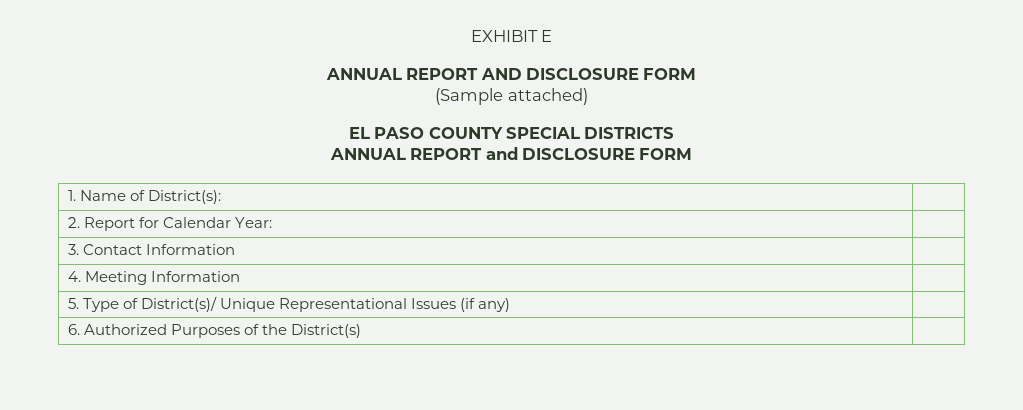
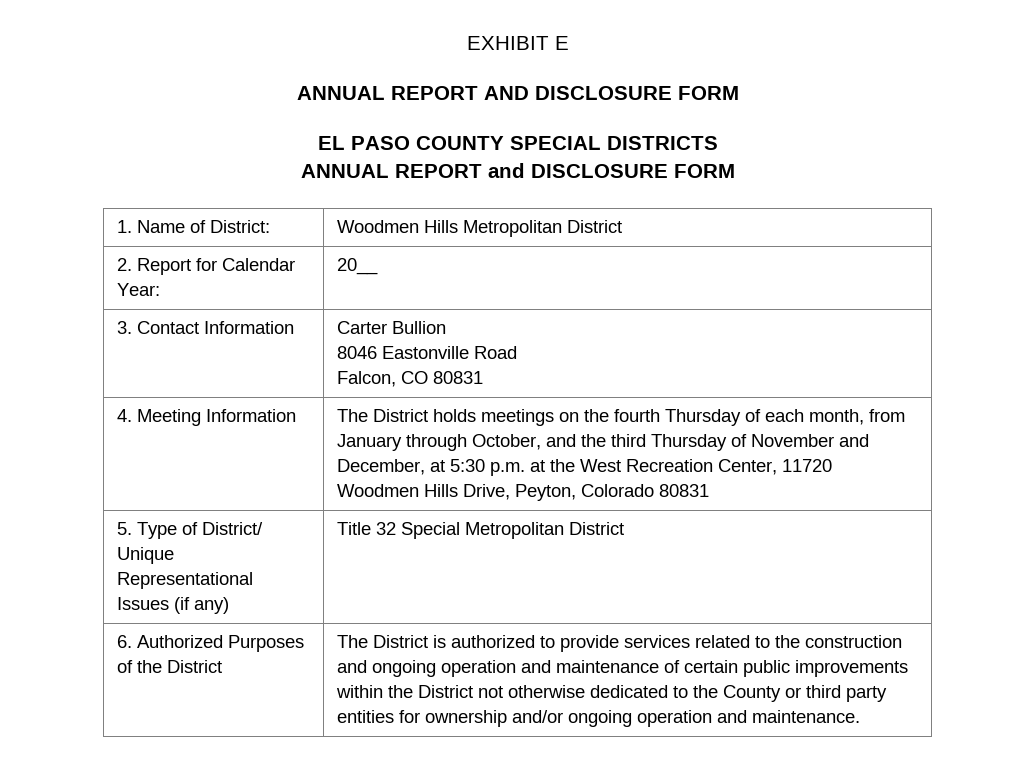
- (Sample attached)
- 1. Name of District(s): |
+ 1. Name of District: | Woodmen Hills Metropolitan District
- 2. Report for Calendar Year: |
+ 2. Report for Calendar Year: | 20__
- 3. Contact Information |
- 4. Meeting Information |
+ 3. Contact Information | Carter Bullion
+ 8046 Eastonville Road
+ Falcon, CO 80831
+ 4. Meeting Information | The District holds meetings on the fourth Thursday of each month, from January through October, and the third Thursday of November and December, at 5:30 p.m. at the West Recreation Center, 11720 Woodmen Hills Drive, Peyton, Colorado 80831
- 5. Type of District(s)/ Unique Representational Issues (if any) |
+ 5. Type of District/ Unique Representational Issues (if any) | Title 32 Special Metropolitan District
- 6. Authorized Purposes of the District(s)
+ 6. Authorized Purposes of the District | The District is authorized to provide services related to the construction and ongoing operation and maintenance of certain public improvements within the District not otherwise dedicated to the County or third party entities for ownership and/or ongoing operation and maintenance.

